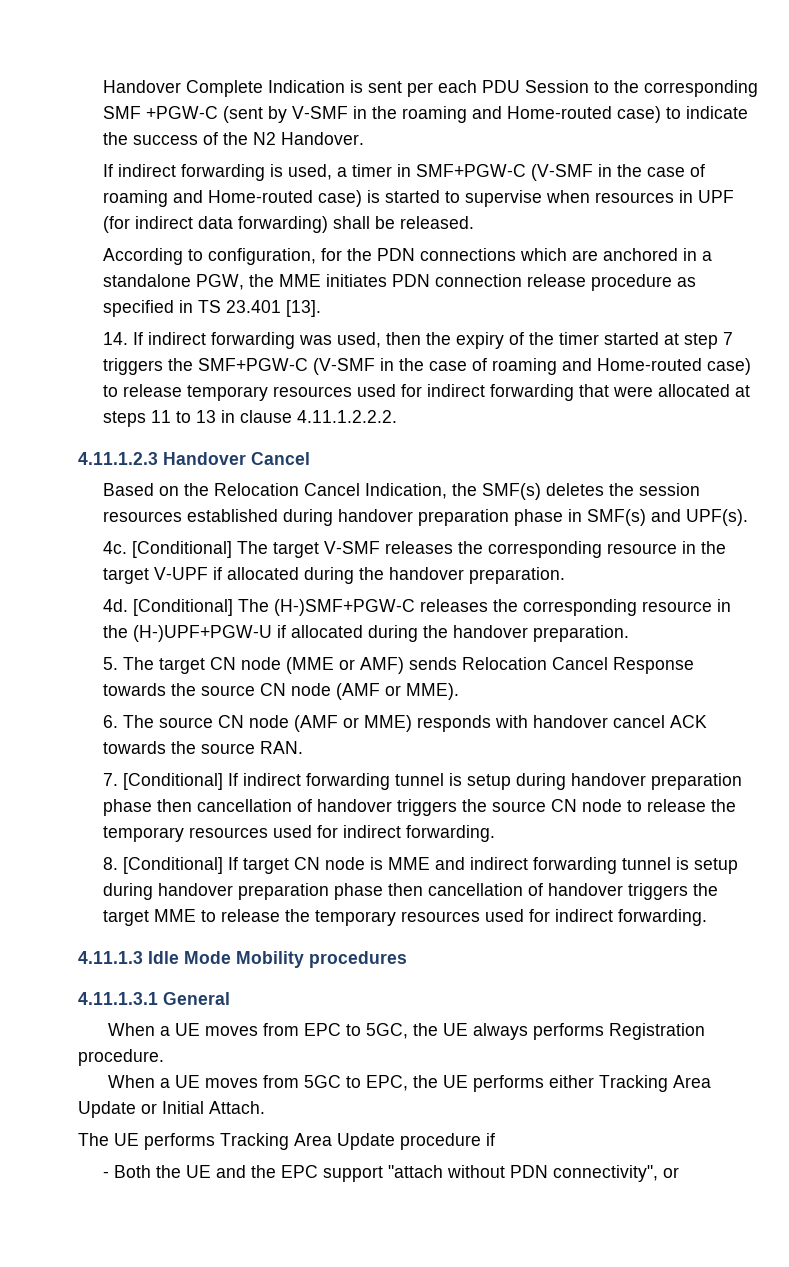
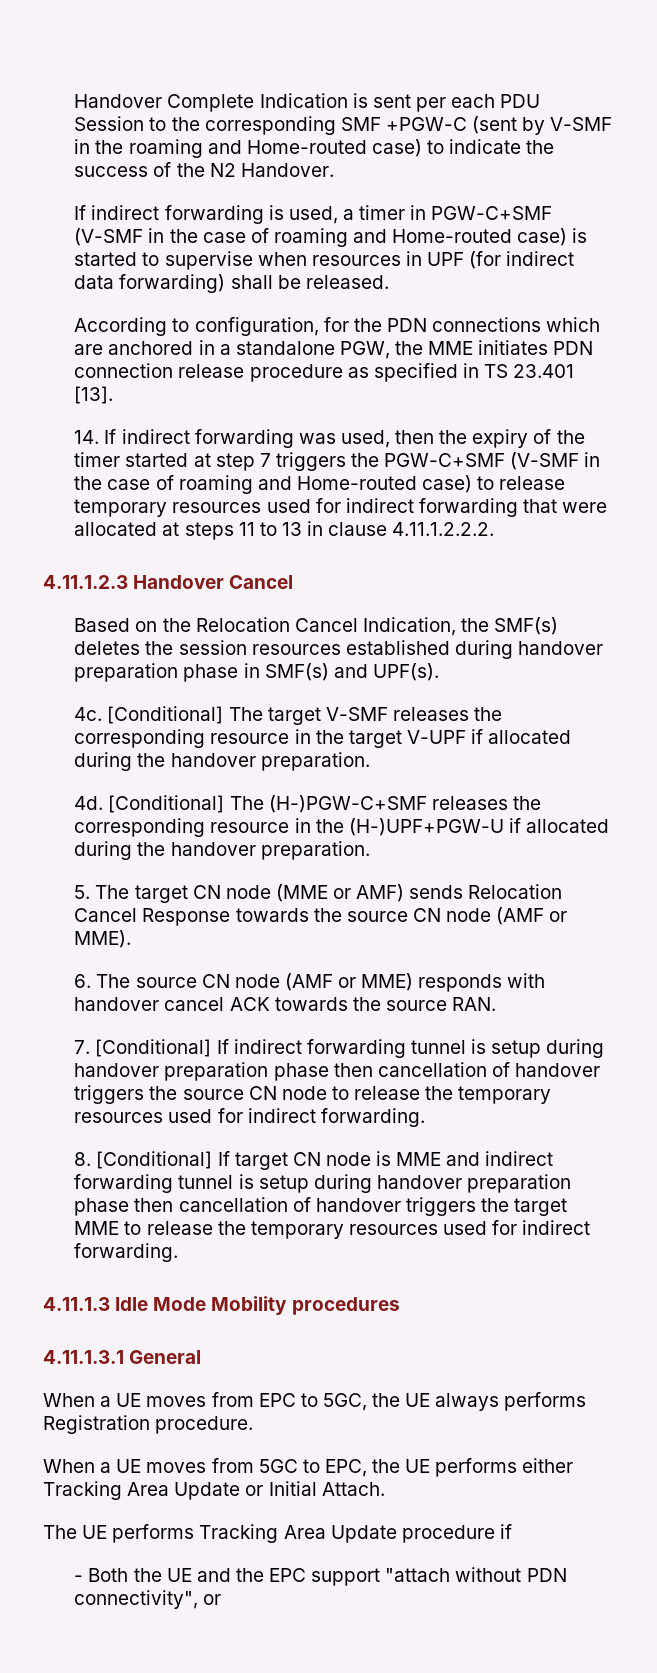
- If indirect forwarding is used, a timer in SMF+PGW-C (V-SMF in the case of roaming and Home-routed case) is started to supervise when resources in UPF (for indirect data forwarding) shall be released.
+ If indirect forwarding is used, a timer in PGW-C+SMF (V-SMF in the case of roaming and Home-routed case) is started to supervise when resources in UPF (for indirect data forwarding) shall be released.
- 14. If indirect forwarding was used, then the expiry of the timer started at step 7 triggers the SMF+PGW-C (V-SMF in the case of roaming and Home-routed case) to release temporary resources used for indirect forwarding that were allocated at steps 11 to 13 in clause 4.11.1.2.2.2.
+ 14. If indirect forwarding was used, then the expiry of the timer started at step 7 triggers the PGW-C+SMF (V-SMF in the case of roaming and Home-routed case) to release temporary resources used for indirect forwarding that were allocated at steps 11 to 13 in clause 4.11.1.2.2.2.
- [Conditional] The (H-)SMF+PGW-C releases the corresponding resource in the (H-)UPF+PGW-U if allocated during the handover preparation.
+ [Conditional] The (H-)PGW-C+SMF releases the corresponding resource in the (H-)UPF+PGW-U if allocated during the handover preparation.

